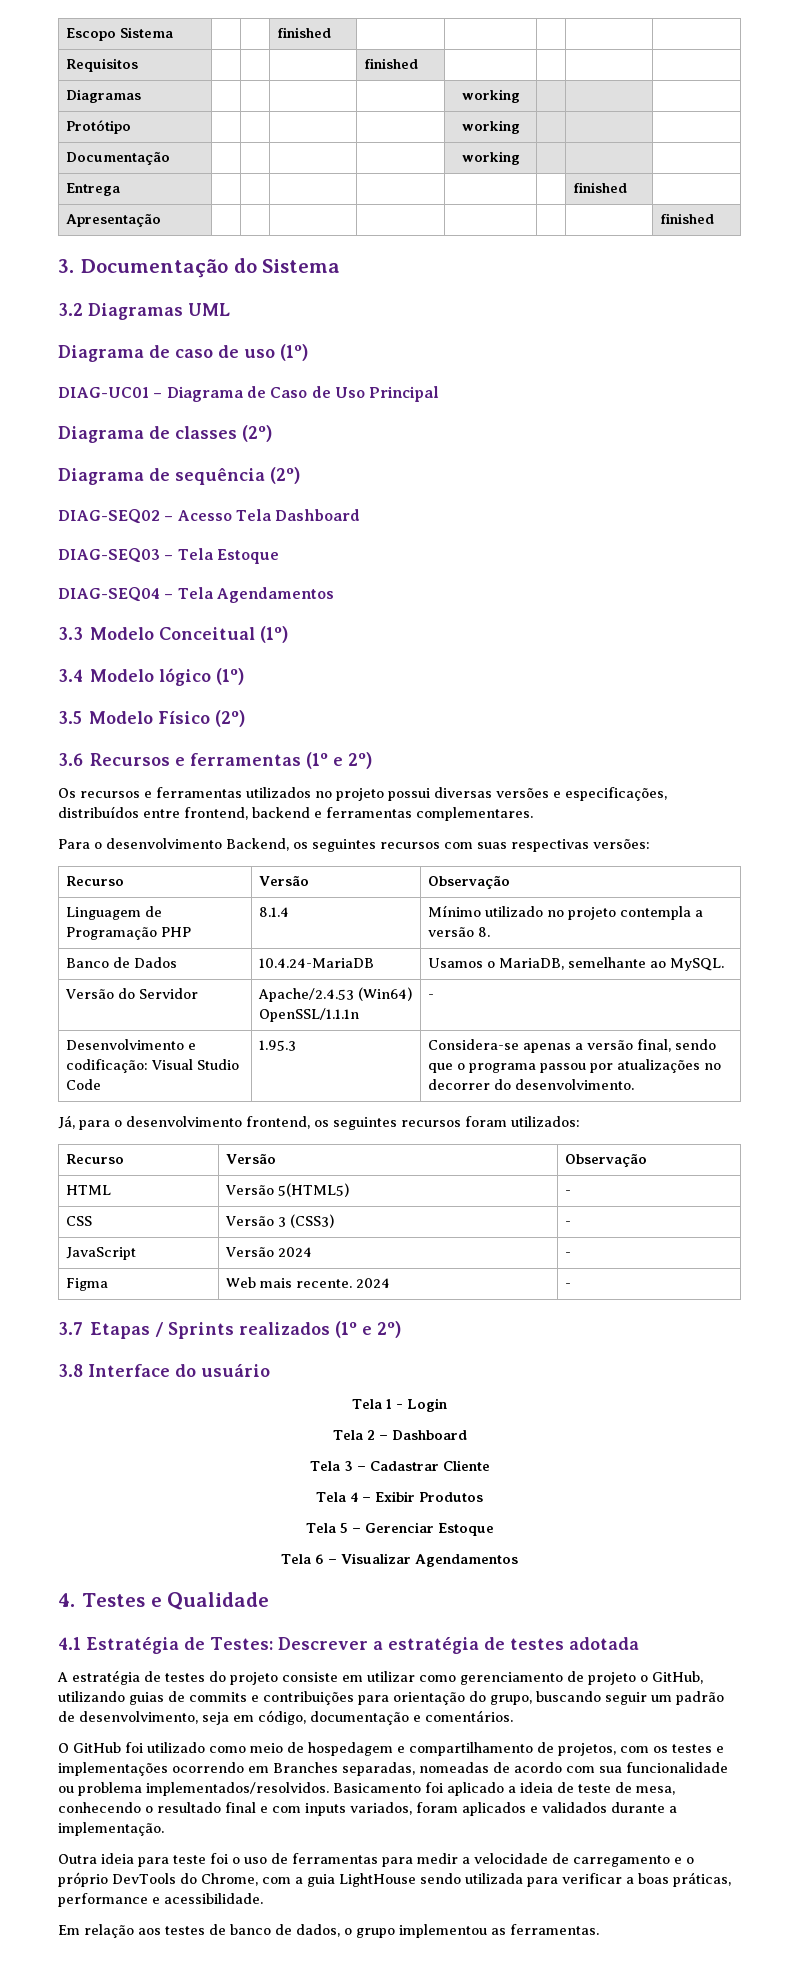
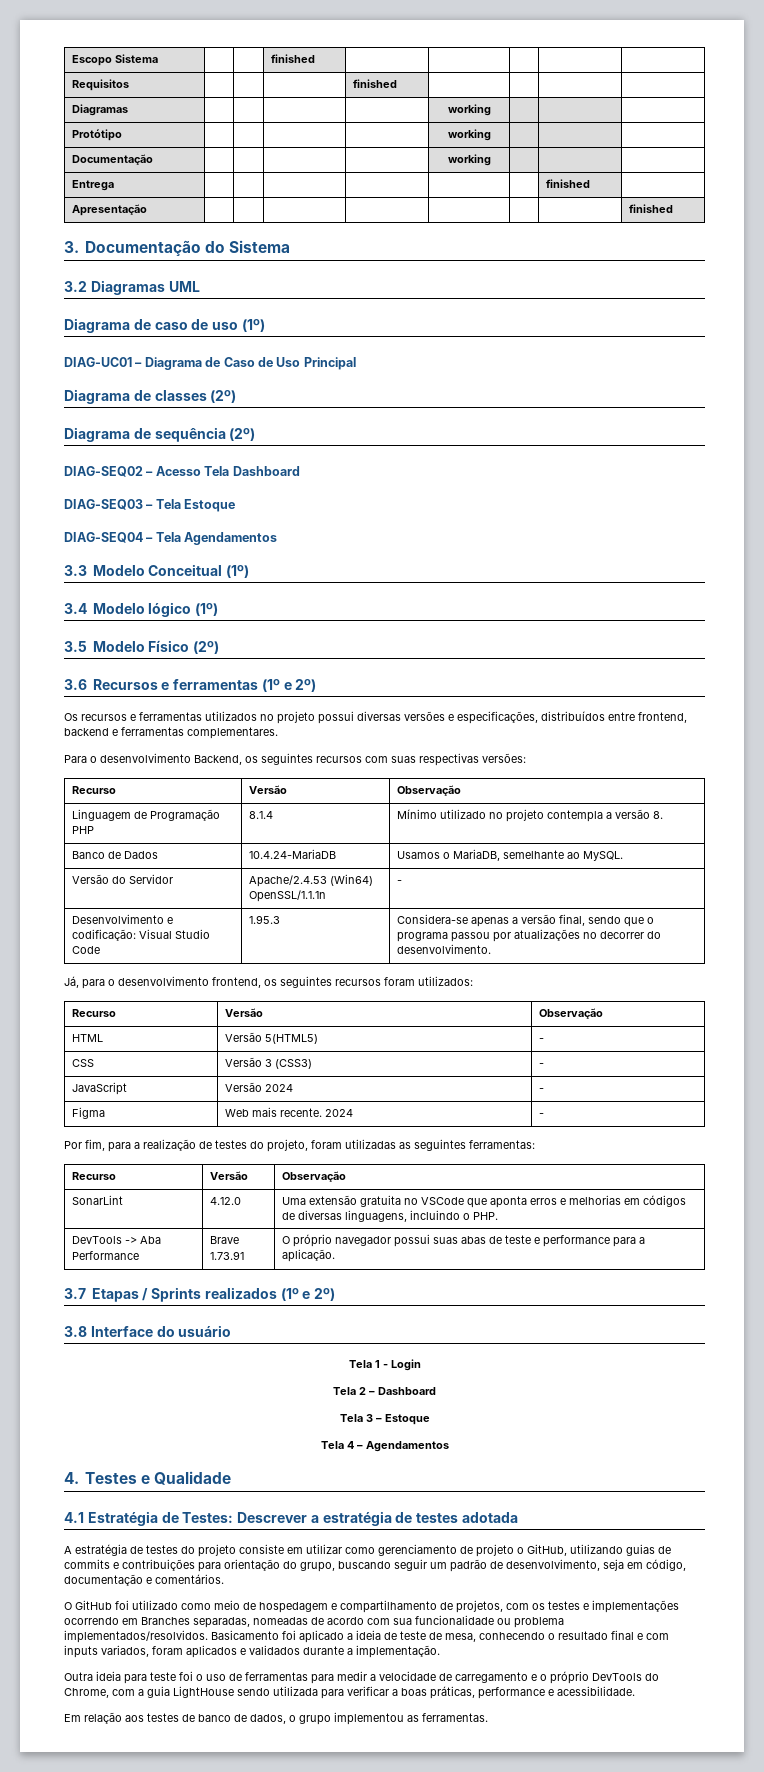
+ Por fim, para a realização de testes do projeto, foram utilizadas as seguintes ferramentas:
+ Recurso | Versão | Observação
+ SonarLint | 4.12.0 | Uma extensão gratuita no VSCode que aponta erros e melhorias em códigos de diversas linguagens, incluindo o PHP.
+ DevTools -> Aba Performance | Brave 1.73.91 | O próprio navegador possui suas abas de teste e performance para a aplicação.
- Tela 3 – Cadastrar Cliente
+ Tela 3 – Estoque
- Tela 4 – Exibir Produtos
- Tela 5 – Gerenciar Estoque
- Tela 6 – Visualizar Agendamentos
+ Tela 4 – Agendamentos

